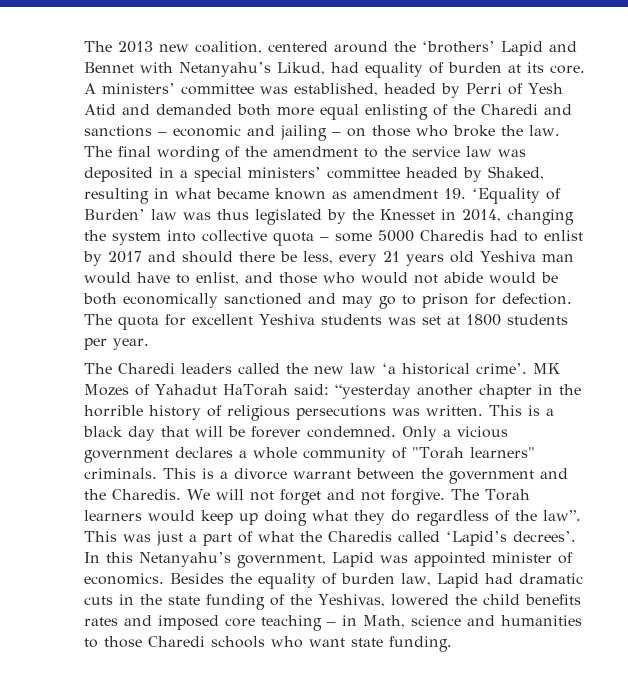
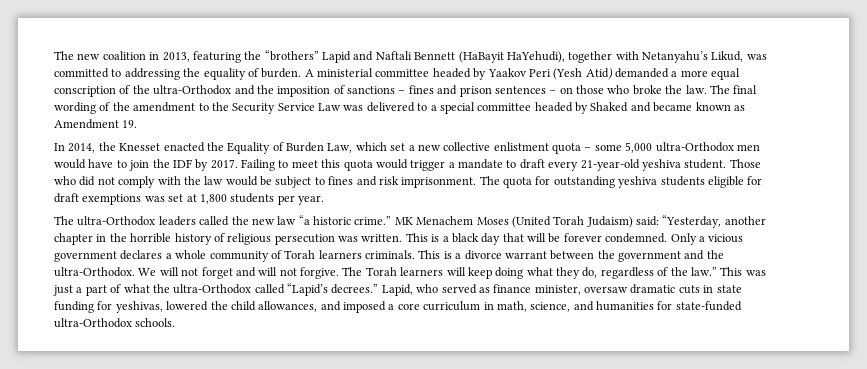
- The 2013 new coalition, centered around the ‘brothers’ Lapid and Bennet with Netanyahu’s Likud, had equality of burden at its core. A ministers’ committee was established, headed by Perri of Yesh Atid and demanded both more equal enlisting of the Charedi and sanctions – economic and jailing – on those who broke the law.
+ The new coalition in 2013, featuring the “brothers” Lapid and Naftali Bennett (HaBayit HaYehudi), together with Netanyahu’s Likud, was committed to addressing the equality of burden. A ministerial committee headed by Yaakov Peri (Yesh Atid) demanded a more equal conscription of the ultra-Orthodox and the imposition of sanctions – fines and prison sentences – on those who broke the law.
- The final wording of the amendment to the service law was deposited in a special ministers’ committee headed by Shaked, resulting in what became known as amendment 19. ‘Equality of Burden’ law was thus legislated by the Knesset in 2014, changing the system into collective quota – some 5000 Charedis had to enlist by 2017 and should there be less, every 21 years old Yeshiva man would have to enlist, and those who would not abide would be both economically sanctioned and may go to prison for defection. The quota for excellent Yeshiva students was set at 1800 students per year.
+ The final wording of the amendment to the Security Service Law was delivered to a special committee headed by Shaked and became known as Amendment 19.
+ In 2014, the Knesset enacted the Equality of Burden Law, which set a new collective enlistment quota – some 5,000 ultra-Orthodox men would have to join the IDF by 2017. Failing to meet this quota would trigger a mandate to draft every 21-year-old yeshiva student. Those who did not comply with the law would be subject to fines and risk imprisonment. The quota for outstanding yeshiva students eligible for draft exemptions was set at 1,800 students per year.
- The Charedi leaders called the new law ‘a historical crime’. MK Mozes of Yahadut HaTorah said: “yesterday another chapter in the horrible history of religious persecutions was written.
+ The ultra-Orthodox leaders called the new law “a historic crime.” MK Menachem Moses (United Torah Judaism) said: “Yesterday, another chapter in the horrible history of religious persecution was written.
- Only a vicious government declares a whole community of "Torah learners" criminals.
+ Only a vicious government declares a whole community of Torah learners criminals.
- This is a divorce warrant between the government and the Charedis.
+ This is a divorce warrant between the government and the ultra-Orthodox.
- We will not forget and not forgive.
+ We will not forget and will not forgive.
- The Torah learners would keep up doing what they do regardless of the law”.
+ The Torah learners will keep doing what they do, regardless of the law.”
- This was just a part of what the Charedis called ‘Lapid’s decrees’. In this Netanyahu’s government, Lapid was appointed minister of economics. Besides the equality of burden law, Lapid had dramatic cuts in the state funding of the Yeshivas, lowered the child benefits rates and imposed core teaching – in Math, science and humanities to those Charedi schools who want state funding.
+ This was just a part of what the ultra-Orthodox called “Lapid’s decrees.” Lapid, who served as finance minister, oversaw dramatic cuts in state funding for yeshivas, lowered the child allowances, and imposed a core curriculum in math, science, and humanities for state-funded ultra-Orthodox schools.

